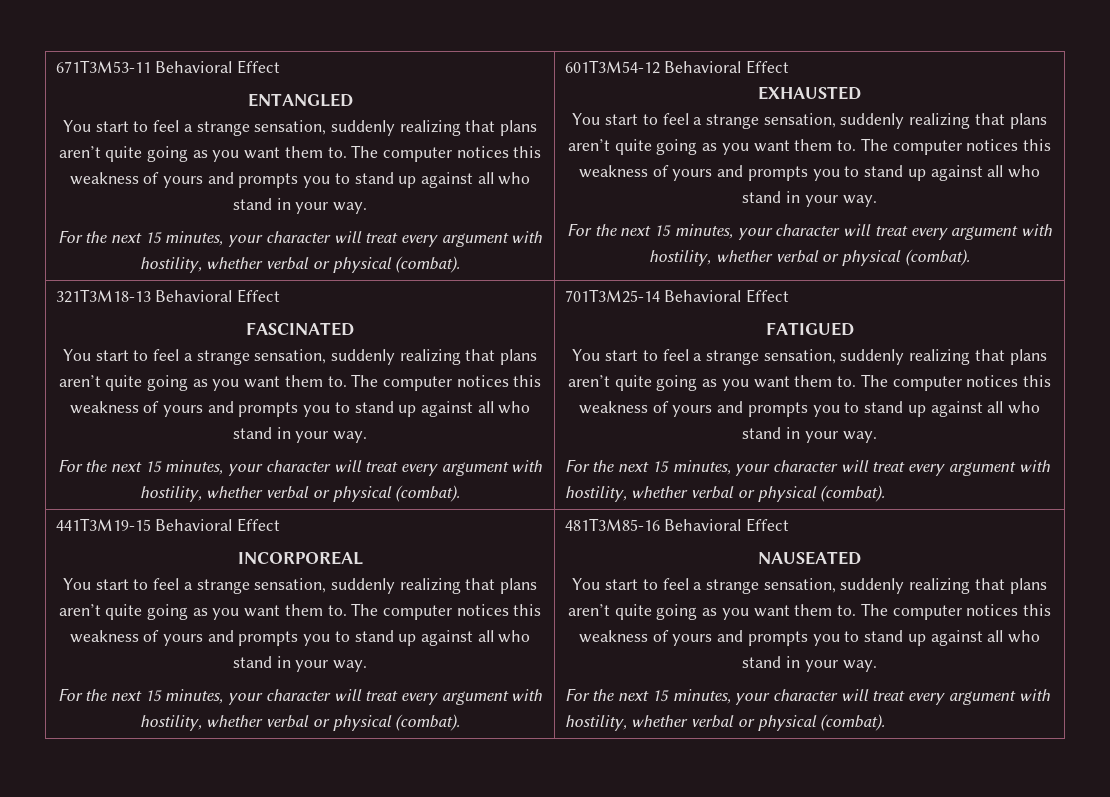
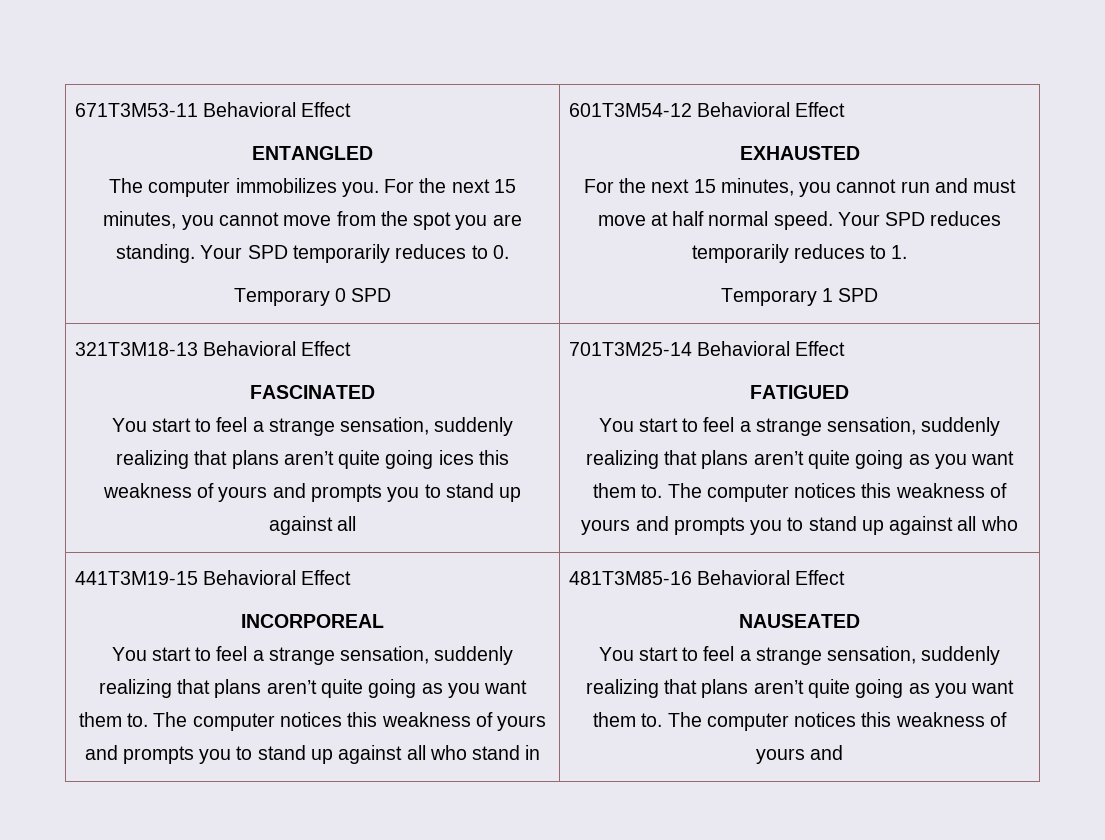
  ENTANGLED
- You start to feel a strange sensation, suddenly realizing that plans aren’t quite going as you want them to. The computer notices this weakness of yours and prompts you to stand up against all who stand in your way.
- For the next 15 minutes, your character will treat every argument with hostility, whether verbal or physical (combat). | 601T3M54-12 Behavioral Effect
+ The computer immobilizes you. For the next 15 minutes, you cannot move from the spot you are standing. Your SPD temporarily reduces to 0.
+ Temporary 0 SPD | 601T3M54-12 Behavioral Effect
  EXHAUSTED
- You start to feel a strange sensation, suddenly realizing that plans aren’t quite going as you want them to. The computer notices this weakness of yours and prompts you to stand up against all who stand in your way.
- For the next 15 minutes, your character will treat every argument with hostility, whether verbal or physical (combat).
+ For the next 15 minutes, you cannot run and must move at half normal speed. Your SPD reduces temporarily reduces to 1.
+ Temporary 1 SPD
  FASCINATED
- You start to feel a strange sensation, suddenly realizing that plans aren’t quite going as you want them to. The computer notices this weakness of yours and prompts you to stand up against all who stand in your way.
- For the next 15 minutes, your character will treat every argument with hostility, whether verbal or physical (combat).
+ You start to feel a strange sensation, suddenly realizing that plans aren’t quite going ices this weakness of yours and prompts you to stand up against all
  FATIGUED
- You start to feel a strange sensation, suddenly realizing that plans aren’t quite going as you want them to. The computer notices this weakness of yours and prompts you to stand up against all who stand in your way.
- For the next 15 minutes, your character will treat every argument with hostility, whether verbal or physical (combat).
+ You start to feel a strange sensation, suddenly realizing that plans aren’t quite going as you want them to. The computer notices this weakness of yours and prompts you to stand up against all who
  INCORPOREAL
- You start to feel a strange sensation, suddenly realizing that plans aren’t quite going as you want them to. The computer notices this weakness of yours and prompts you to stand up against all who stand in your way.
- For the next 15 minutes, your character will treat every argument with hostility, whether verbal or physical (combat).
+ You start to feel a strange sensation, suddenly realizing that plans aren’t quite going as you want them to. The computer notices this weakness of yours and prompts you to stand up against all who stand in
  NAUSEATED
- You start to feel a strange sensation, suddenly realizing that plans aren’t quite going as you want them to. The computer notices this weakness of yours and prompts you to stand up against all who stand in your way.
- For the next 15 minutes, your character will treat every argument with hostility, whether verbal or physical (combat).
+ You start to feel a strange sensation, suddenly realizing that plans aren’t quite going as you want them to. The computer notices this weakness of yours and

